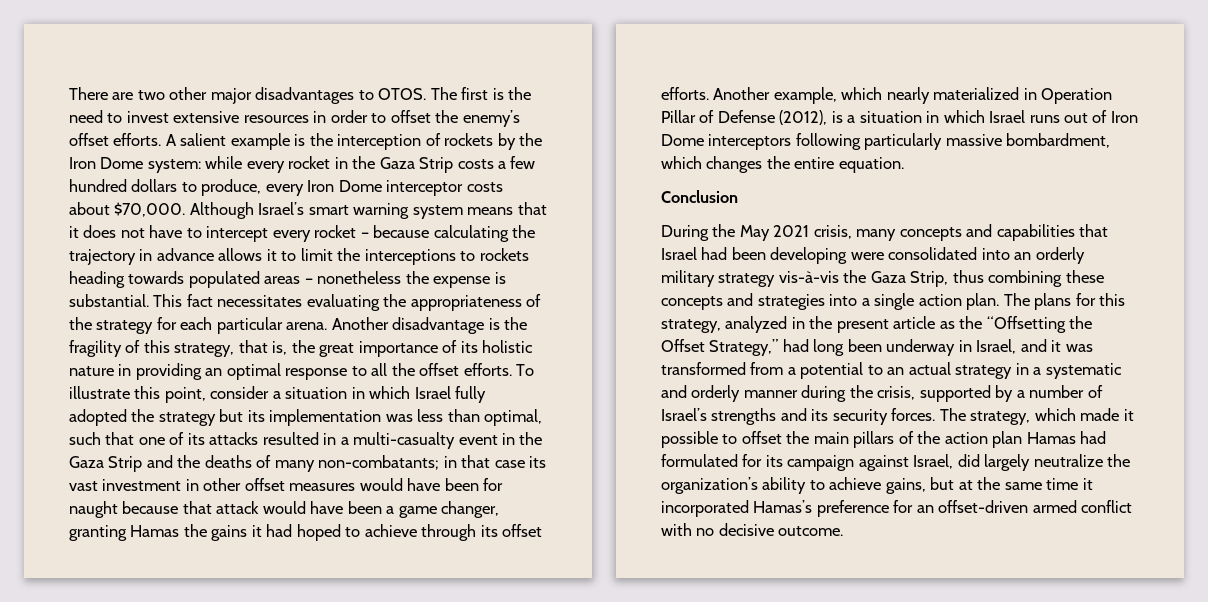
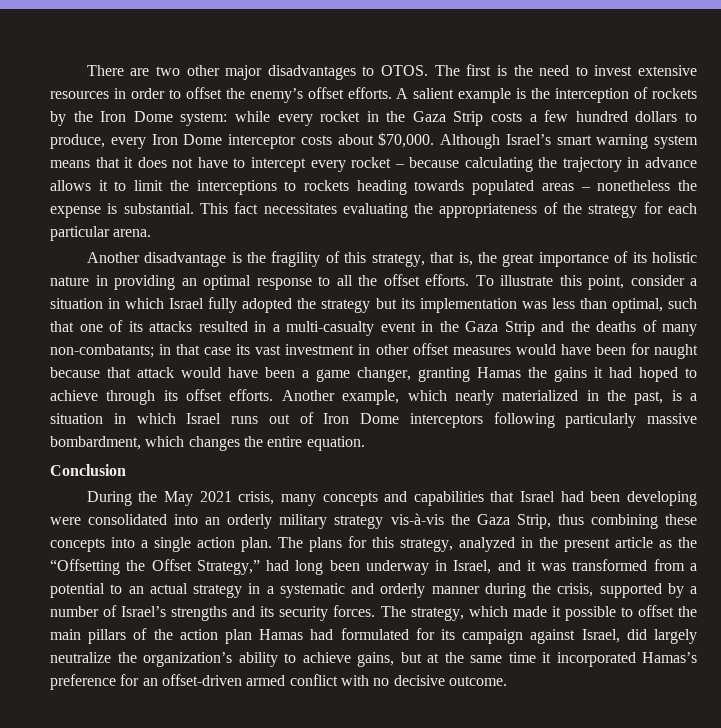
- This fact necessitates evaluating the appropriateness of the strategy for each particular arena. Another disadvantage is the fragility of this strategy, that is, the great importance of its holistic nature in providing an optimal response to all the offset efforts.
+ This fact necessitates evaluating the appropriateness of the strategy for each particular arena.
+ Another disadvantage is the fragility of this strategy, that is, the great importance of its holistic nature in providing an optimal response to all the offset efforts.
- Another example, which nearly materialized in Operation Pillar of Defense (2012), is a situation in which Israel runs out of Iron Dome interceptors following particularly massive bombardment, which changes the entire equation.
+ Another example, which nearly materialized in the past, is a situation in which Israel runs out of Iron Dome interceptors following particularly massive bombardment, which changes the entire equation.
- During the May 2021 crisis, many concepts and capabilities that Israel had been developing were consolidated into an orderly military strategy vis-à-vis the Gaza Strip, thus combining these concepts and strategies into a single action plan.
+ During the May 2021 crisis, many concepts and capabilities that Israel had been developing were consolidated into an orderly military strategy vis-à-vis the Gaza Strip, thus combining these concepts into a single action plan.

